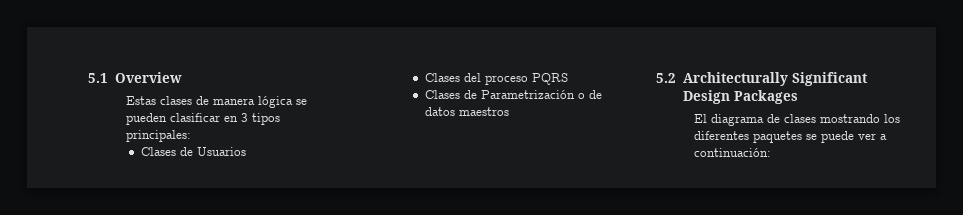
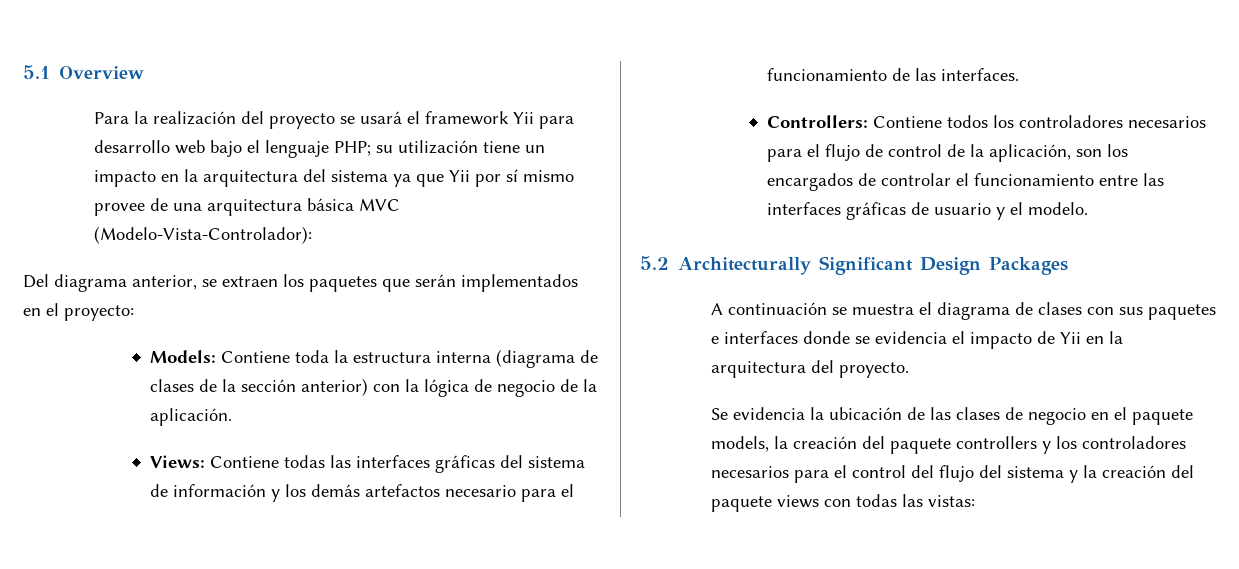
- Estas clases de manera lógica se pueden clasificar en 3 tipos principales:
- Clases de Usuarios
- Clases del proceso PQRS
- Clases de Parametrización o de datos maestros
+ Para la realización del proyecto se usará el framework Yii para desarrollo web bajo el lenguaje PHP; su utilización tiene un impacto en la arquitectura del sistema ya que Yii por sí mismo provee de una arquitectura básica MVC (Modelo-Vista-Controlador):
+ Del diagrama anterior, se extraen los paquetes que serán implementados en el proyecto:
+ Models: Contiene toda la estructura interna (diagrama de clases de la sección anterior) con la lógica de negocio de la aplicación.
+ Views: Contiene todas las interfaces gráficas del sistema de información y los demás artefactos necesario para el funcionamiento de las interfaces.
+ Controllers: Contiene todos los controladores necesarios para el flujo de control de la aplicación, son los encargados de controlar el funcionamiento entre las interfaces gráficas de usuario y el modelo.
- El diagrama de clases mostrando los diferentes paquetes se puede ver a continuación:
+ A continuación se muestra el diagrama de clases con sus paquetes e interfaces donde se evidencia el impacto de Yii en la arquitectura del proyecto.
+ Se evidencia la ubicación de las clases de negocio en el paquete models, la creación del paquete controllers y los controladores necesarios para el control del flujo del sistema y la creación del paquete views con todas las vistas:

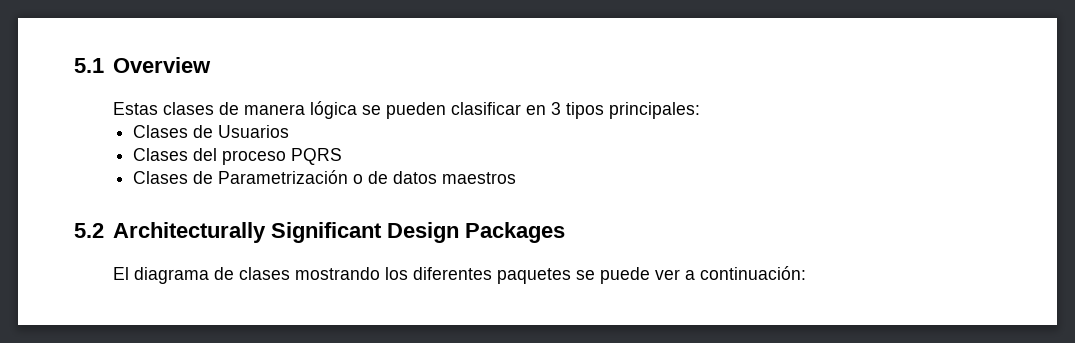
- Para la realización del proyecto se usará el framework Yii para desarrollo web bajo el lenguaje PHP; su utilización tiene un impacto en la arquitectura del sistema ya que Yii por sí mismo provee de una arquitectura básica MVC (Modelo-Vista-Controlador):
- Del diagrama anterior, se extraen los paquetes que serán implementados en el proyecto:
- Models: Contiene toda la estructura interna (diagrama de clases de la sección anterior) con la lógica de negocio de la aplicación.
- Views: Contiene todas las interfaces gráficas del sistema de información y los demás artefactos necesario para el funcionamiento de las interfaces.
- Controllers: Contiene todos los controladores necesarios para el flujo de control de la aplicación, son los encargados de controlar el funcionamiento entre las interfaces gráficas de usuario y el modelo.
+ Estas clases de manera lógica se pueden clasificar en 3 tipos principales:
+ Clases de Usuarios
+ Clases del proceso PQRS
+ Clases de Parametrización o de datos maestros
- A continuación se muestra el diagrama de clases con sus paquetes e interfaces donde se evidencia el impacto de Yii en la arquitectura del proyecto.
- Se evidencia la ubicación de las clases de negocio en el paquete models, la creación del paquete controllers y los controladores necesarios para el control del flujo del sistema y la creación del paquete views con todas las vistas:
+ El diagrama de clases mostrando los diferentes paquetes se puede ver a continuación:

